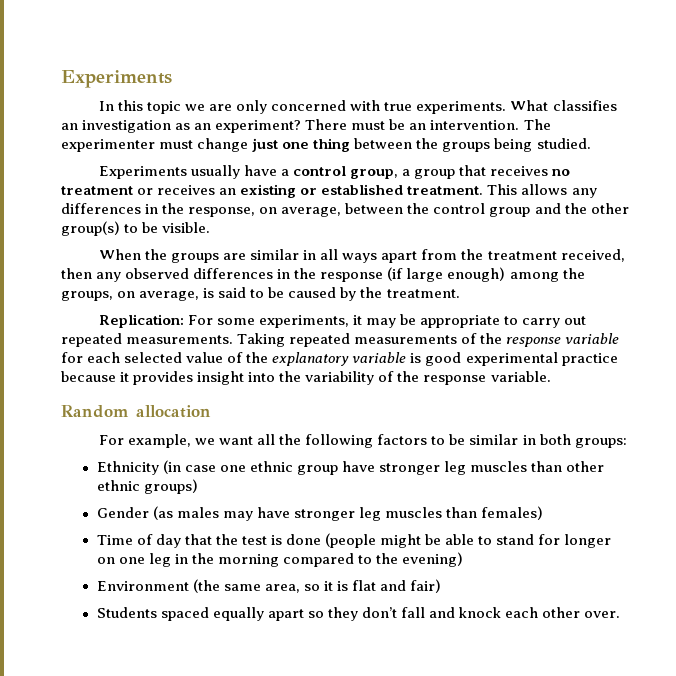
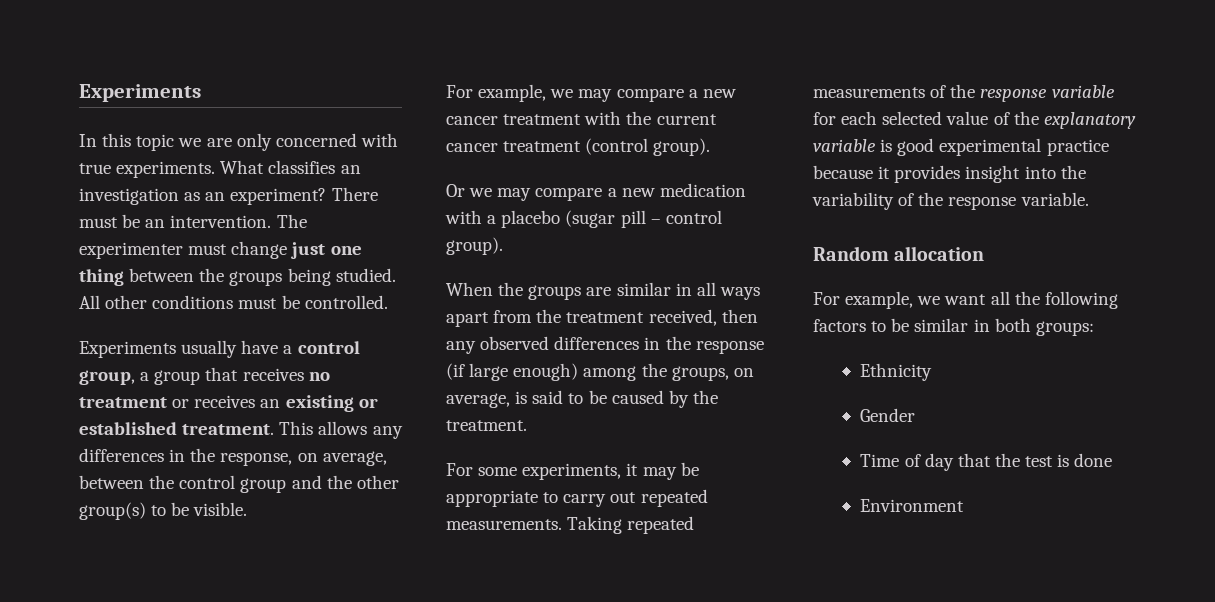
+ All other conditions must be controlled.
+ For example, we may compare a new cancer treatment with the current cancer treatment (control group).
+ Or we may compare a new medication with a placebo (sugar pill – control group).
- Replication: For some experiments, it may be appropriate to carry out repeated measurements.
+ For some experiments, it may be appropriate to carry out repeated measurements.
- Ethnicity (in case one ethnic group have stronger leg muscles than other ethnic groups)
- Gender (as males may have stronger leg muscles than females)
+ Ethnicity
+ Gender
- Time of day that the test is done (people might be able to stand for longer on one leg in the morning compared to the evening)
- Environment (the same area, so it is flat and fair)
- Students spaced equally apart so they don’t fall and knock each other over.
+ Time of day that the test is done
+ Environment

